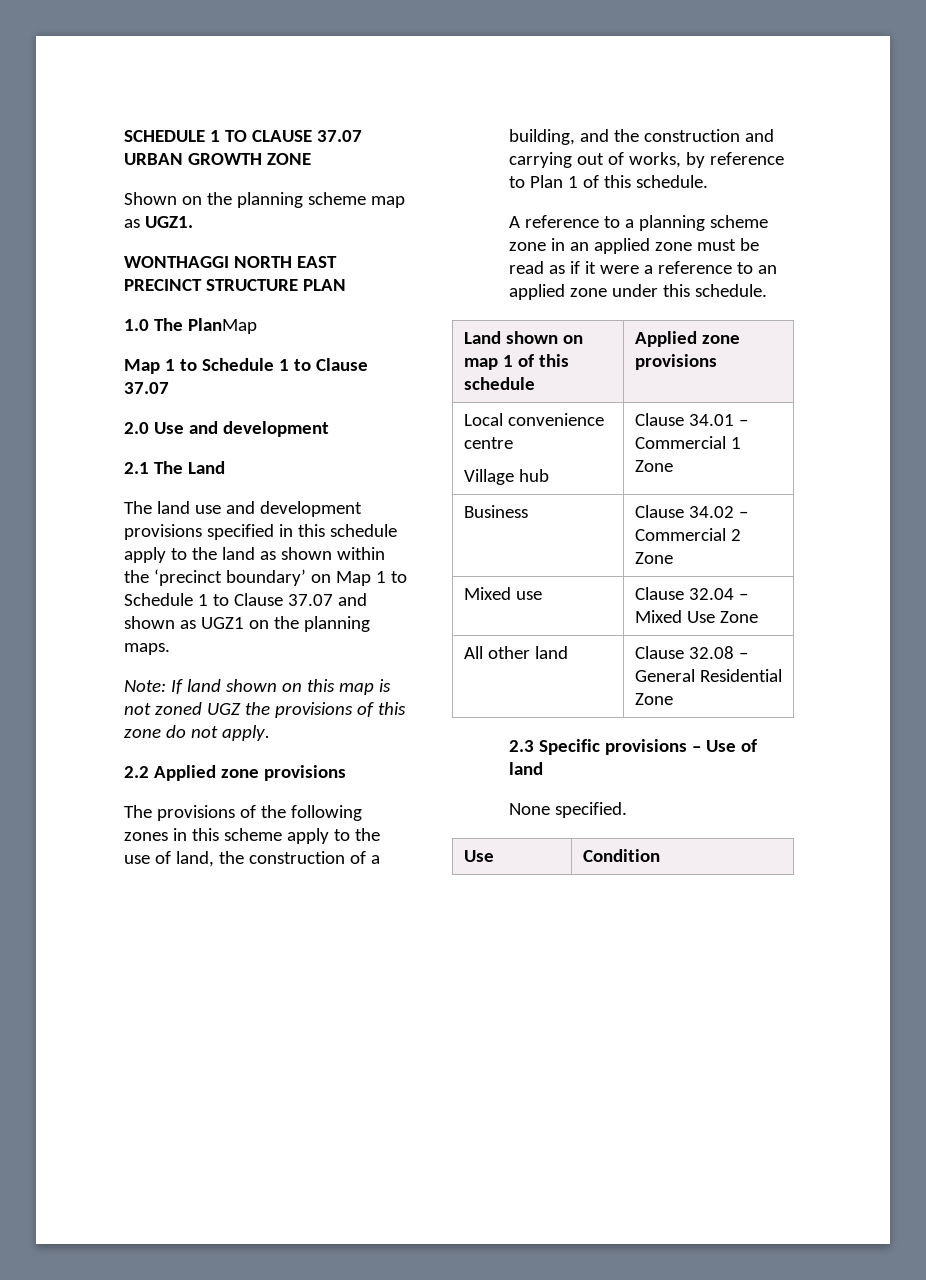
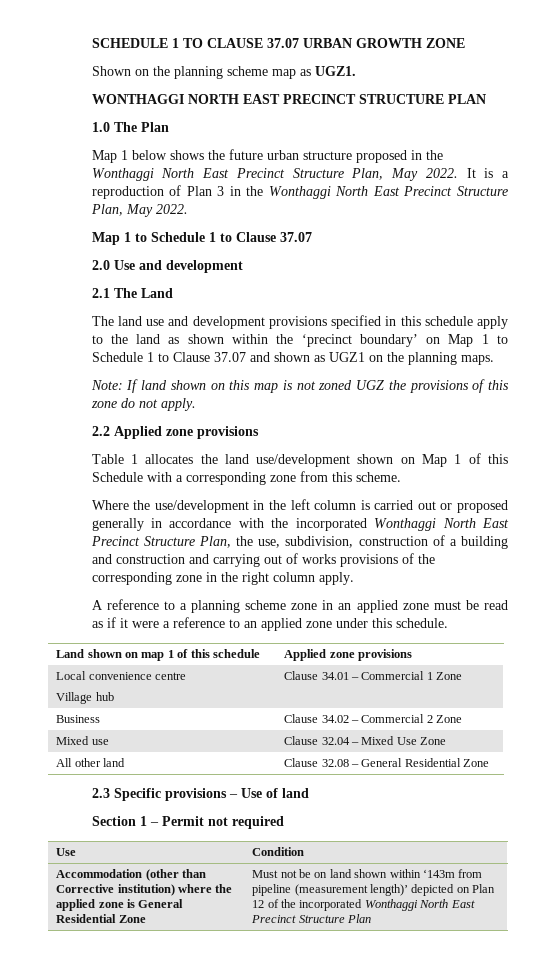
- 1.0 The PlanMap
+ 1.0 The Plan
+ Map 1 below shows the future urban structure proposed in the Wonthaggi North East Precinct Structure Plan, May 2022. It is a reproduction of Plan 3 in the Wonthaggi North East Precinct Structure Plan, May 2022.
- The provisions of the following zones in this scheme apply to the use of land, the construction of a building, and the construction and carrying out of works, by reference to Plan 1 of this schedule.
+ Table 1 allocates the land use/development shown on Map 1 of this Schedule with a corresponding zone from this scheme.
+ Where the use/development in the left column is carried out or proposed generally in accordance with the incorporated Wonthaggi North East Precinct Structure Plan, the use, subdivision, construction of a building and construction and carrying out of works provisions of the corresponding zone in the right column apply.
- None specified.
+ Section 1 – Permit not required
  Use | Condition
+ Accommodation (other than Corrective institution) where the applied zone is General Residential Zone | Must not be on land shown within ‘143m from pipeline (measurement length)’ depicted on Plan 12 of the incorporated Wonthaggi North East Precinct Structure Plan

